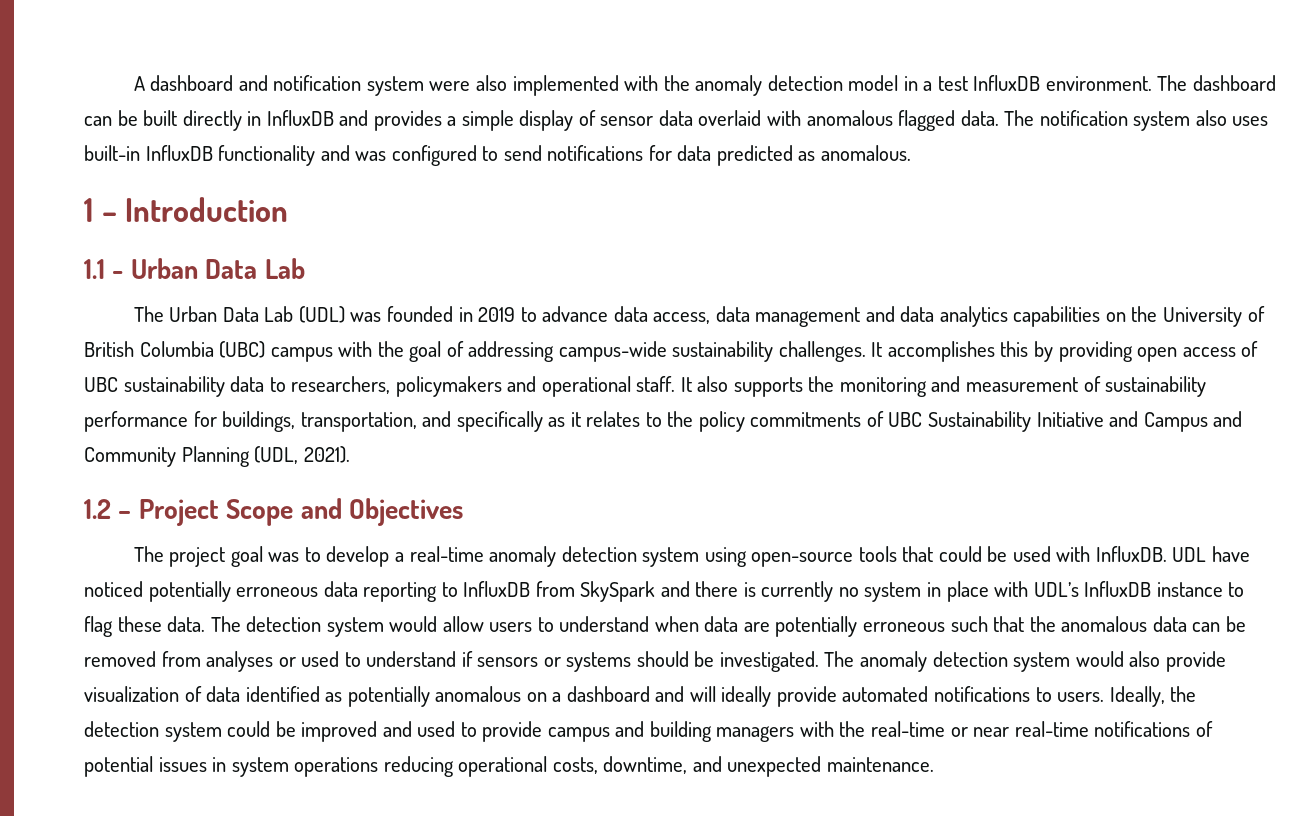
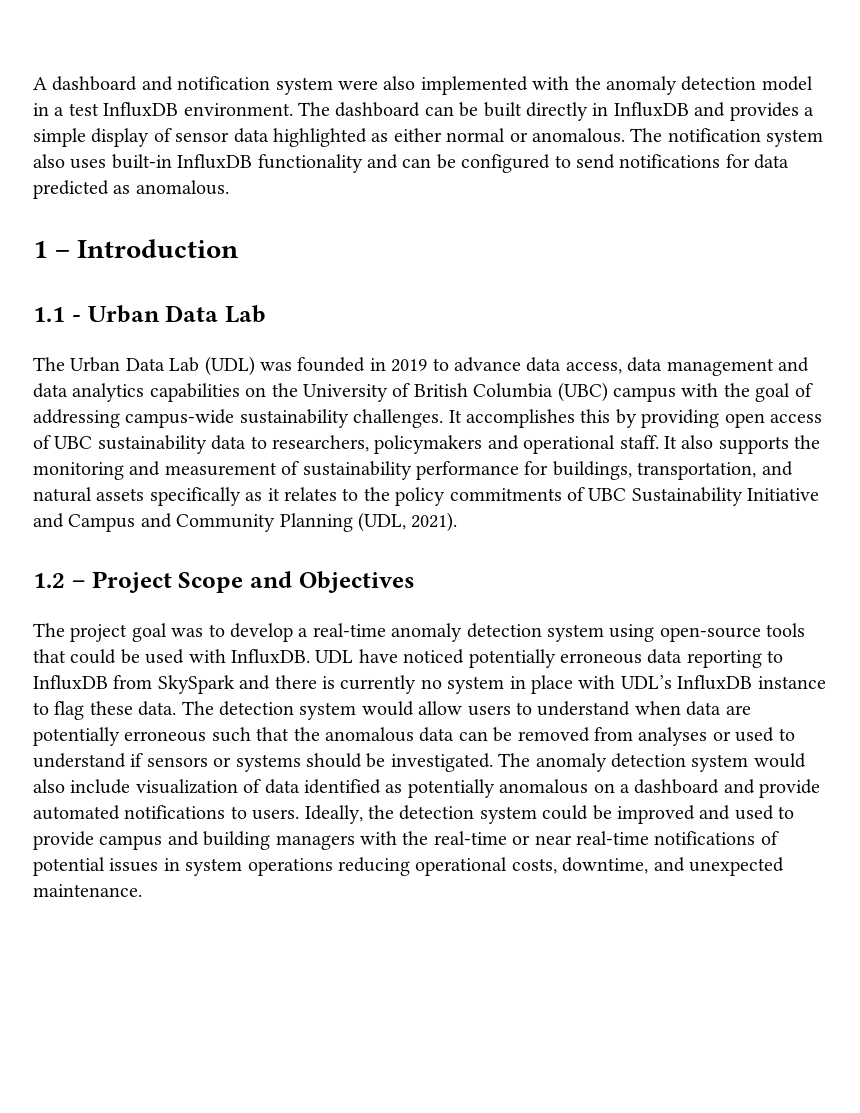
- The dashboard can be built directly in InfluxDB and provides a simple display of sensor data overlaid with anomalous flagged data.
+ The dashboard can be built directly in InfluxDB and provides a simple display of sensor data highlighted as either normal or anomalous.
- The notification system also uses built-in InfluxDB functionality and was configured to send notifications for data predicted as anomalous.
+ The notification system also uses built-in InfluxDB functionality and can be configured to send notifications for data predicted as anomalous.
- It also supports the monitoring and measurement of sustainability performance for buildings, transportation, and specifically as it relates to the policy commitments of UBC Sustainability Initiative and Campus and Community Planning (UDL, 2021).
+ It also supports the monitoring and measurement of sustainability performance for buildings, transportation, and natural assets specifically as it relates to the policy commitments of UBC Sustainability Initiative and Campus and Community Planning (UDL, 2021).
- The anomaly detection system would also provide visualization of data identified as potentially anomalous on a dashboard and will ideally provide automated notifications to users.
+ The anomaly detection system would also include visualization of data identified as potentially anomalous on a dashboard and provide automated notifications to users.

